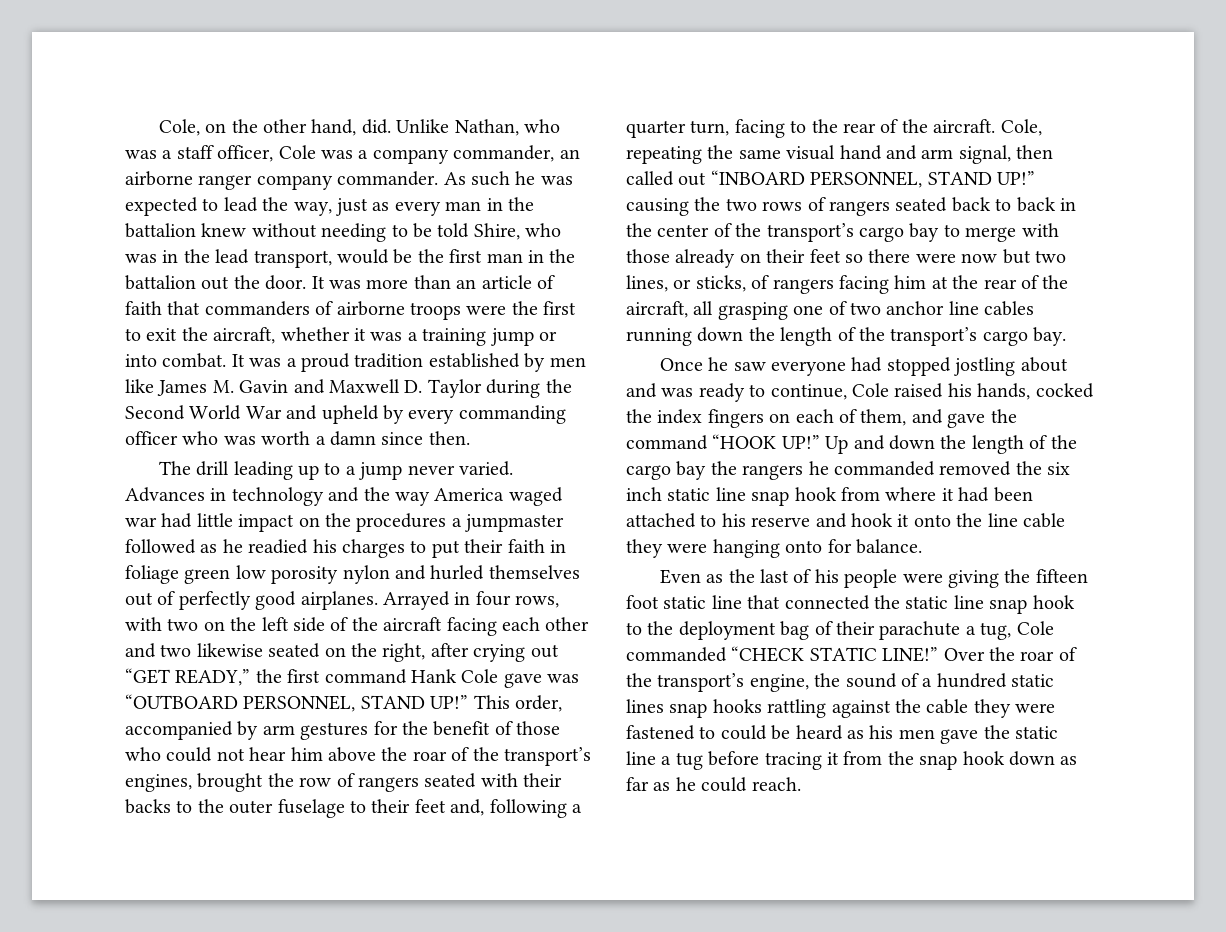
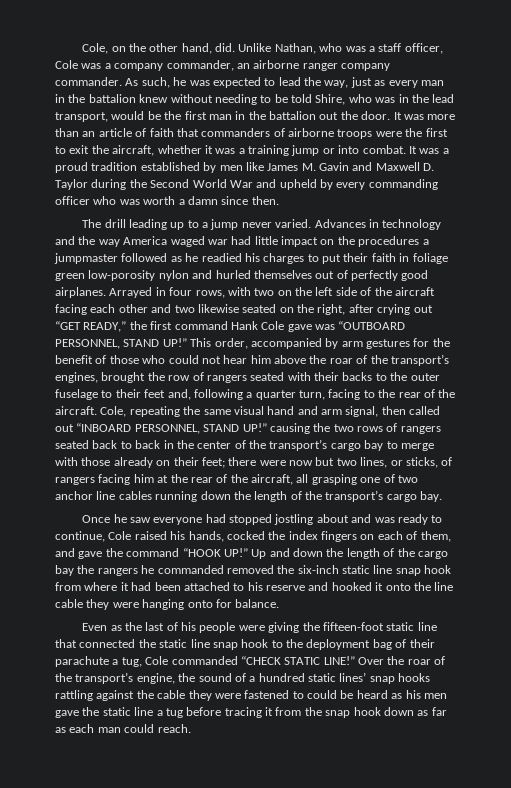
- As such he was expected to lead the way, just as every man in the battalion knew without needing to be told Shire, who was in the lead transport, would be the first man in the battalion out the door.
+ As such, he was expected to lead the way, just as every man in the battalion knew without needing to be told Shire, who was in the lead transport, would be the first man in the battalion out the door.
- Advances in technology and the way America waged war had little impact on the procedures a jumpmaster followed as he readied his charges to put their faith in foliage green low porosity nylon and hurled themselves out of perfectly good airplanes.
+ Advances in technology and the way America waged war had little impact on the procedures a jumpmaster followed as he readied his charges to put their faith in foliage green low-porosity nylon and hurled themselves out of perfectly good airplanes.
- Cole, repeating the same visual hand and arm signal, then called out “INBOARD PERSONNEL, STAND UP!” causing the two rows of rangers seated back to back in the center of the transport’s cargo bay to merge with those already on their feet so there were now but two lines, or sticks, of rangers facing him at the rear of the aircraft, all grasping one of two anchor line cables running down the length of the transport’s cargo bay.
+ Cole, repeating the same visual hand and arm signal, then called out “INBOARD PERSONNEL, STAND UP!” causing the two rows of rangers seated back to back in the center of the transport’s cargo bay to merge with those already on their feet; there were now but two lines, or sticks, of rangers facing him at the rear of the aircraft, all grasping one of two anchor line cables running down the length of the transport’s cargo bay.
- Up and down the length of the cargo bay the rangers he commanded removed the six inch static line snap hook from where it had been attached to his reserve and hook it onto the line cable they were hanging onto for balance.
+ Up and down the length of the cargo bay the rangers he commanded removed the six-inch static line snap hook from where it had been attached to his reserve and hooked it onto the line cable they were hanging onto for balance.
- Even as the last of his people were giving the fifteen foot static line that connected the static line snap hook to the deployment bag of their parachute a tug, Cole commanded “CHECK STATIC LINE!”
+ Even as the last of his people were giving the fifteen-foot static line that connected the static line snap hook to the deployment bag of their parachute a tug, Cole commanded “CHECK STATIC LINE!”
- Over the roar of the transport’s engine, the sound of a hundred static lines snap hooks rattling against the cable they were fastened to could be heard as his men gave the static line a tug before tracing it from the snap hook down as far as he could reach.
+ Over the roar of the transport’s engine, the sound of a hundred static lines’ snap hooks rattling against the cable they were fastened to could be heard as his men gave the static line a tug before tracing it from the snap hook down as far as each man could reach.

